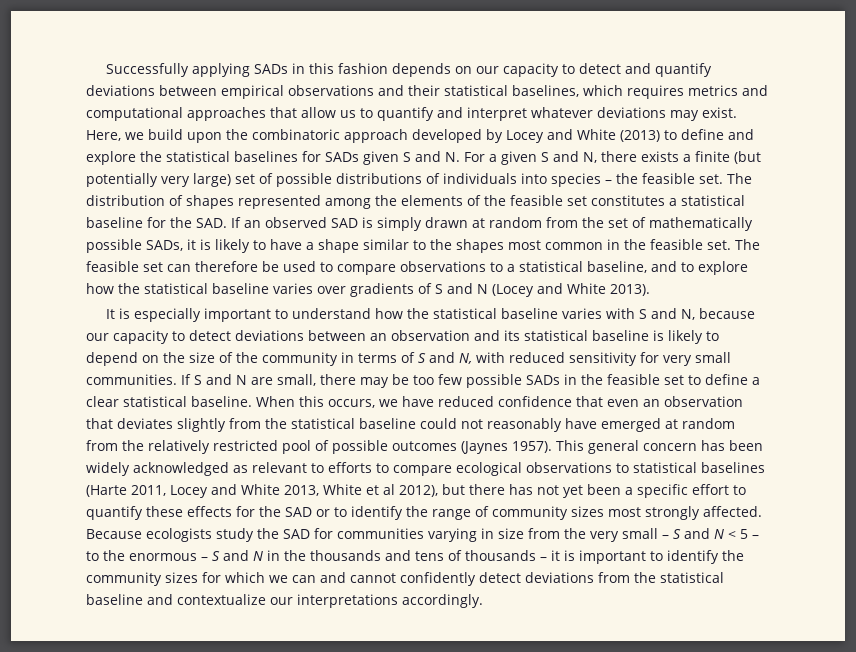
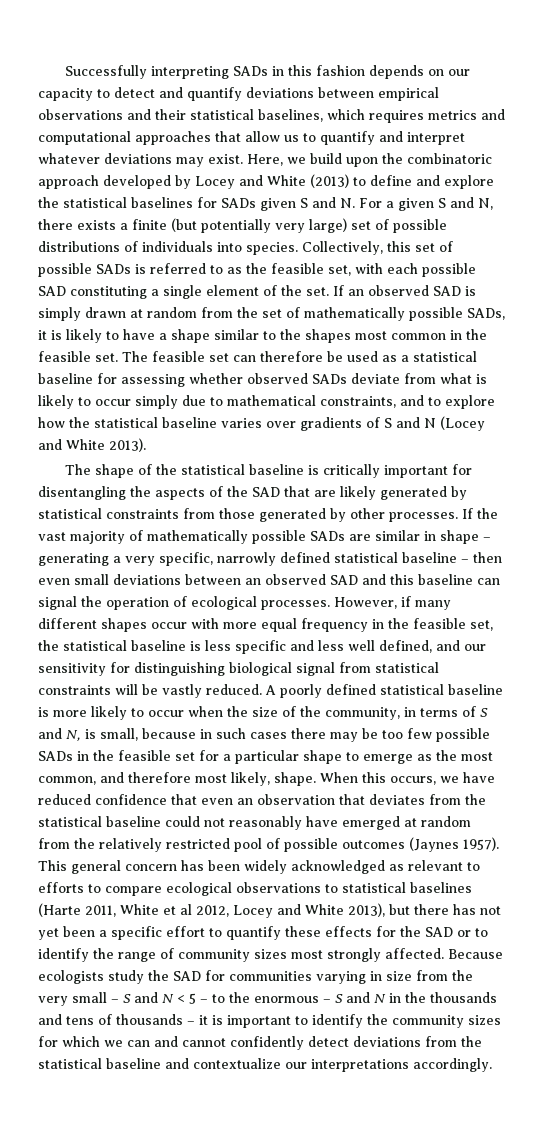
- Successfully applying SADs in this fashion depends on our capacity to detect and quantify deviations between empirical observations and their statistical baselines, which requires metrics and computational approaches that allow us to quantify and interpret whatever deviations may exist.
+ Successfully interpreting SADs in this fashion depends on our capacity to detect and quantify deviations between empirical observations and their statistical baselines, which requires metrics and computational approaches that allow us to quantify and interpret whatever deviations may exist.
- Here, we build upon the combinatoric approach developed by Locey and White (2013) to define and explore the statistical baselines for SADs given S and N. For a given S and N, there exists a finite (but potentially very large) set of possible distributions of individuals into species – the feasible set. The distribution of shapes represented among the elements of the feasible set constitutes a statistical baseline for the SAD. If an observed SAD is simply drawn at random from the set of mathematically possible SADs, it is likely to have a shape similar to the shapes most common in the feasible set.
+ Here, we build upon the combinatoric approach developed by Locey and White (2013) to define and explore the statistical baselines for SADs given S and N. For a given S and N, there exists a finite (but potentially very large) set of possible distributions of individuals into species. Collectively, this set of possible SADs is referred to as the feasible set, with each possible SAD constituting a single element of the set. If an observed SAD is simply drawn at random from the set of mathematically possible SADs, it is likely to have a shape similar to the shapes most common in the feasible set.
- The feasible set can therefore be used to compare observations to a statistical baseline, and to explore how the statistical baseline varies over gradients of S and N (Locey and White 2013).
+ The feasible set can therefore be used as a statistical baseline for assessing whether observed SADs deviate from what is likely to occur simply due to mathematical constraints, and to explore how the statistical baseline varies over gradients of S and N (Locey and White 2013).
- It is especially important to understand how the statistical baseline varies with S and N, because our capacity to detect deviations between an observation and its statistical baseline is likely to depend on the size of the community in terms of S and N, with reduced sensitivity for very small communities. If S and N are small, there may be too few possible SADs in the feasible set to define a clear statistical baseline.
+ The shape of the statistical baseline is critically important for disentangling the aspects of the SAD that are likely generated by statistical constraints from those generated by other processes. If the vast majority of mathematically possible SADs are similar in shape – generating a very specific, narrowly defined statistical baseline – then even small deviations between an observed SAD and this baseline can signal the operation of ecological processes. However, if many different shapes occur with more equal frequency in the feasible set, the statistical baseline is less specific and less well defined, and our sensitivity for distinguishing biological signal from statistical constraints will be vastly reduced. A poorly defined statistical baseline is more likely to occur when the size of the community, in terms of S and N, is small, because in such cases there may be too few possible SADs in the feasible set for a particular shape to emerge as the most common, and therefore most likely, shape.
- When this occurs, we have reduced confidence that even an observation that deviates slightly from the statistical baseline could not reasonably have emerged at random from the relatively restricted pool of possible outcomes (Jaynes 1957).
+ When this occurs, we have reduced confidence that even an observation that deviates from the statistical baseline could not reasonably have emerged at random from the relatively restricted pool of possible outcomes (Jaynes 1957).
- This general concern has been widely acknowledged as relevant to efforts to compare ecological observations to statistical baselines (Harte 2011, Locey and White 2013, White et al 2012), but there has not yet been a specific effort to quantify these effects for the SAD or to identify the range of community sizes most strongly affected.
+ This general concern has been widely acknowledged as relevant to efforts to compare ecological observations to statistical baselines (Harte 2011, White et al 2012, Locey and White 2013), but there has not yet been a specific effort to quantify these effects for the SAD or to identify the range of community sizes most strongly affected.

